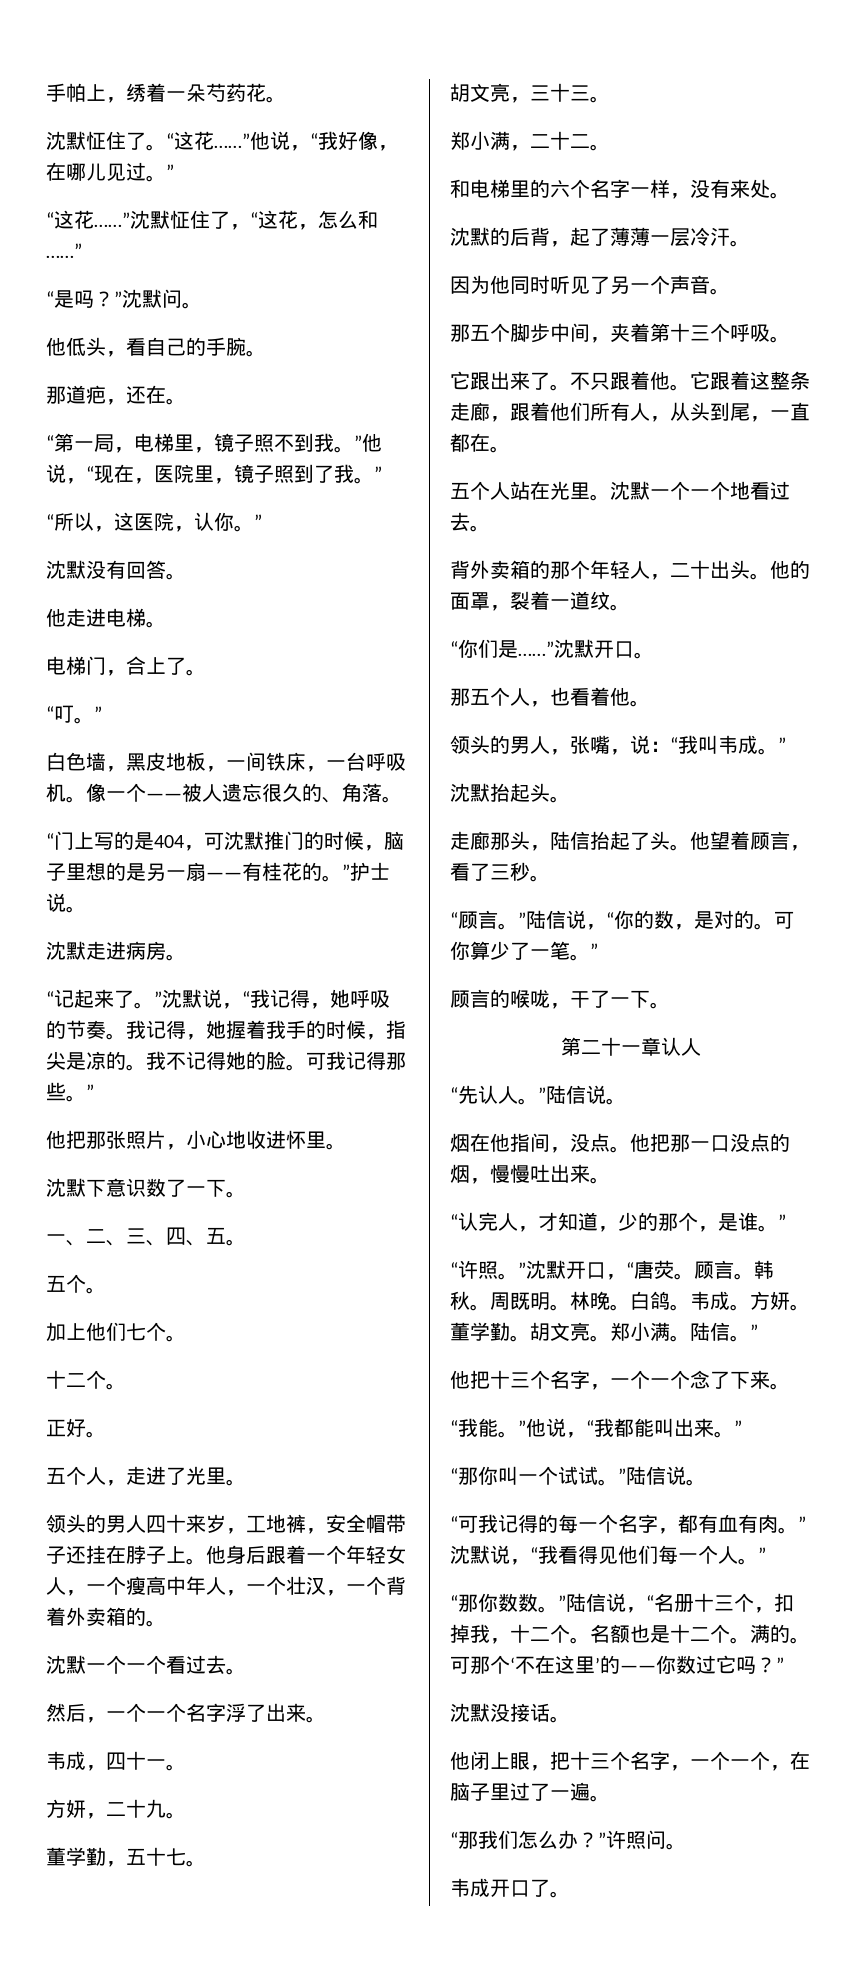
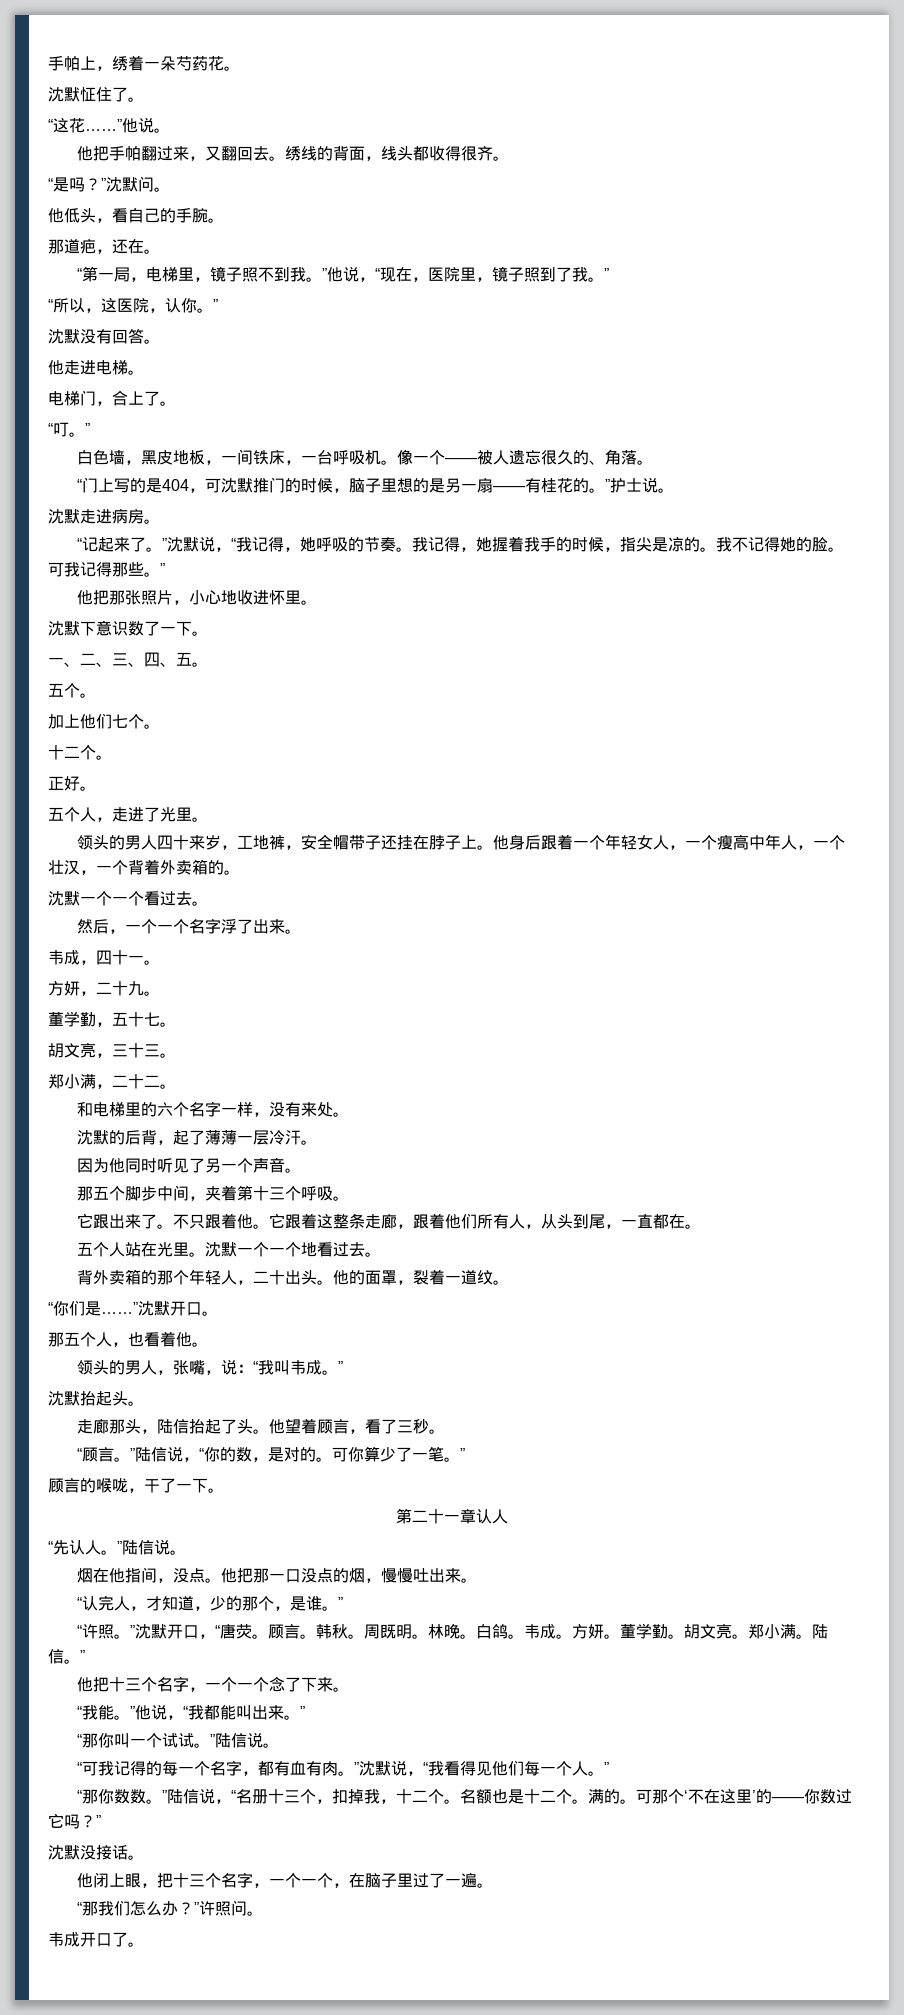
- 沈默怔住了。“这花……”
+ 沈默怔住了。
+ “这花……”
- 他说，“我好像，在哪儿见过。”
- “这花……”沈默怔住了，“这花，怎么和……”
+ 他说。
+ 他把手帕翻过来，又翻回去。绣线的背面，线头都收得很齐。

